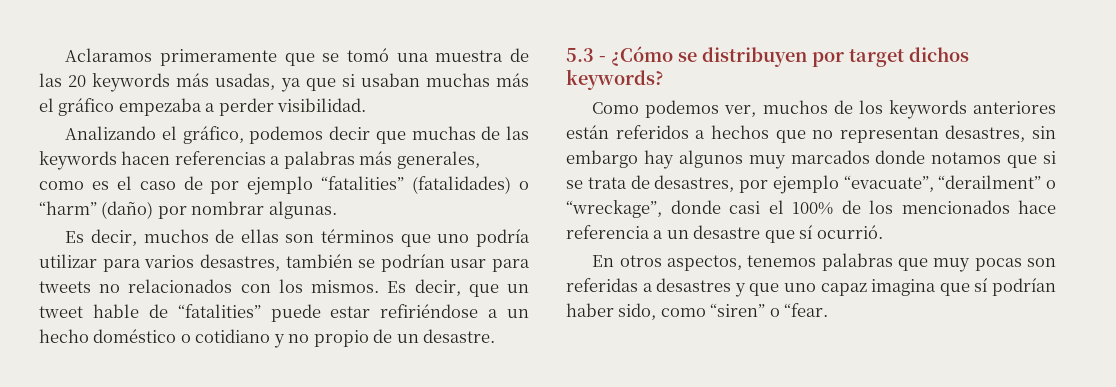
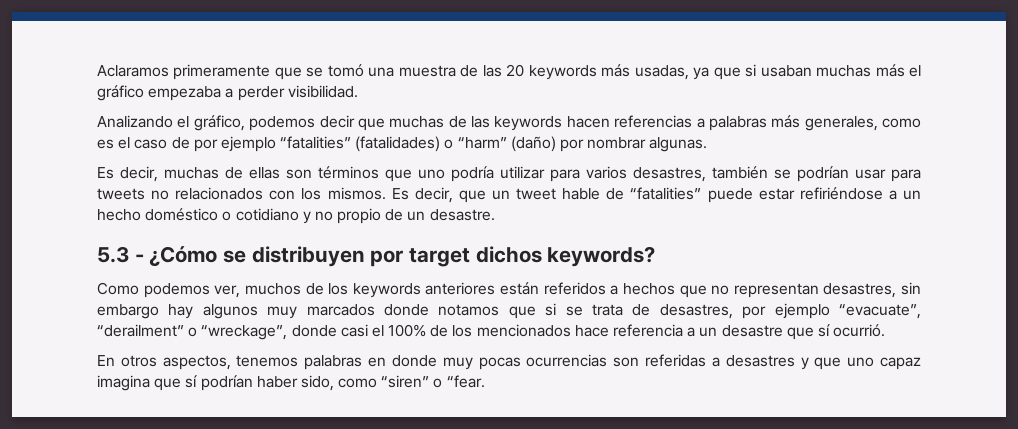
- Es decir, muchos de ellas son términos que uno podría utilizar para varios desastres, también se podrían usar para tweets no relacionados con los mismos.
+ Es decir, muchas de ellas son términos que uno podría utilizar para varios desastres, también se podrían usar para tweets no relacionados con los mismos.
- En otros aspectos, tenemos palabras que muy pocas son referidas a desastres y que uno capaz imagina que sí podrían haber sido, como “siren” o “fear.
+ En otros aspectos, tenemos palabras en donde muy pocas ocurrencias son referidas a desastres y que uno capaz imagina que sí podrían haber sido, como “siren” o “fear.

